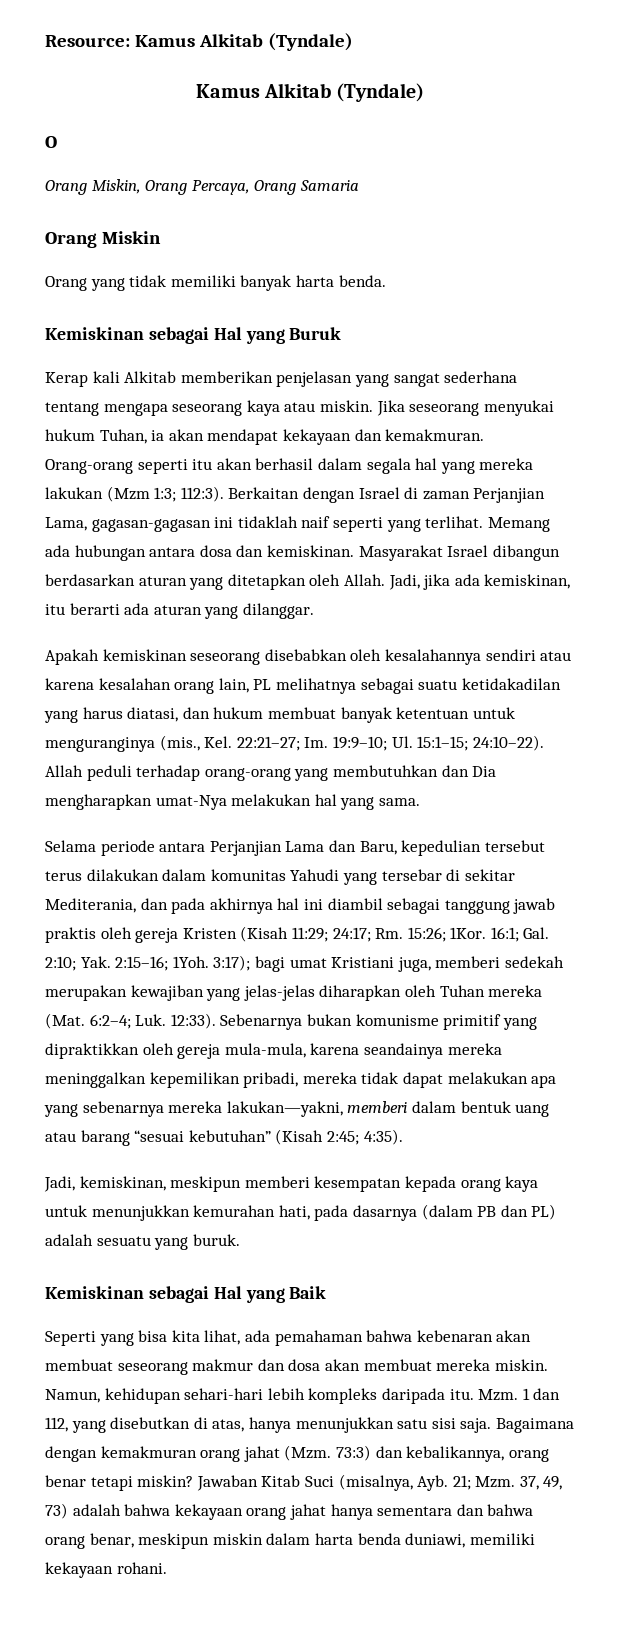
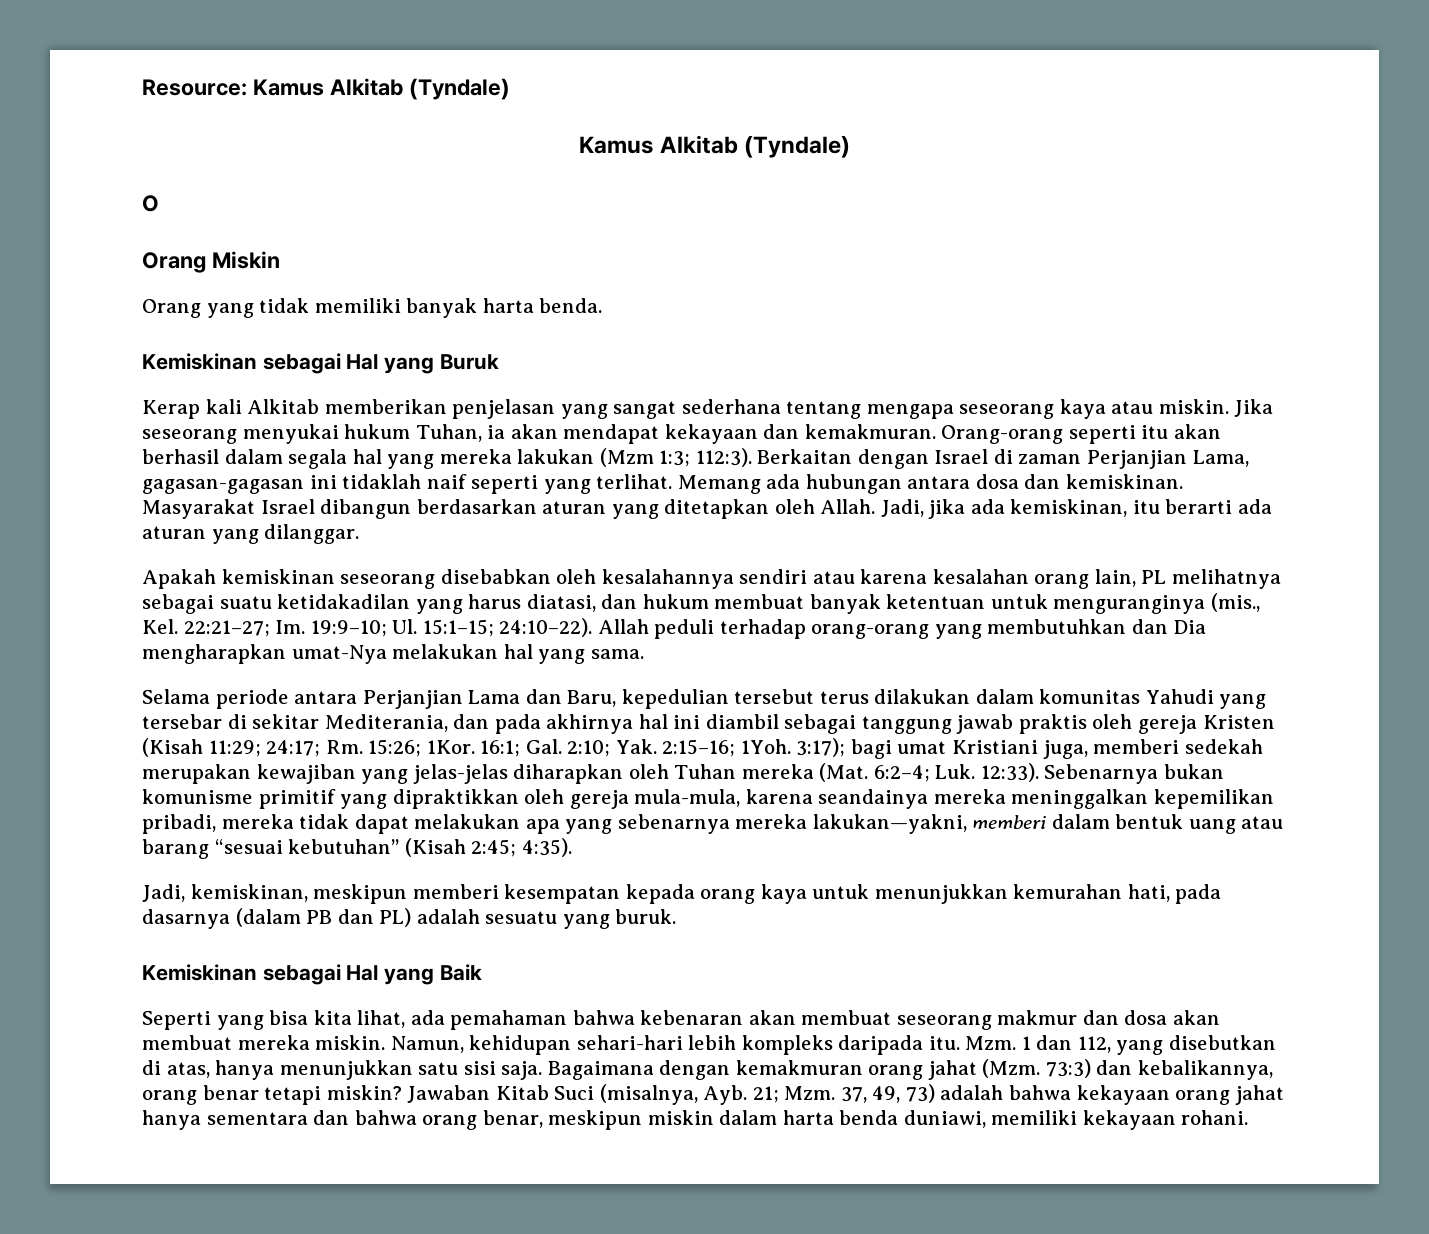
- Orang Miskin, Orang Percaya, Orang Samaria

